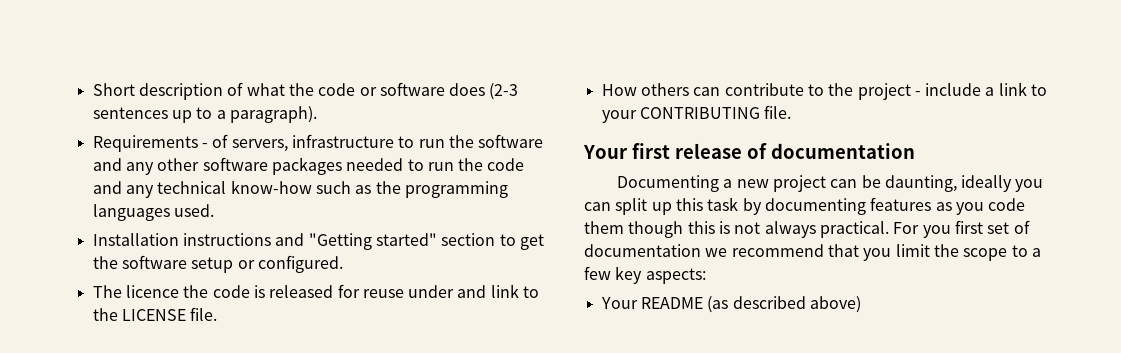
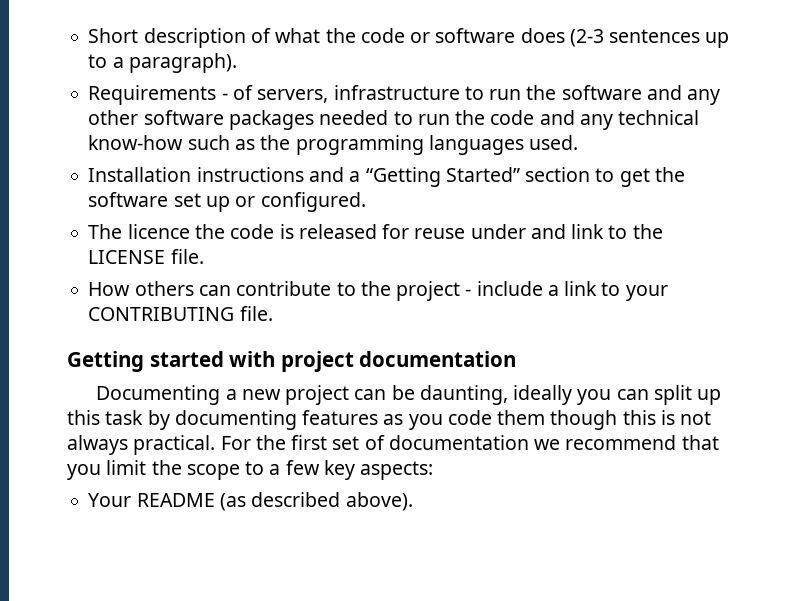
- Installation instructions and "Getting started" section to get the software setup or configured.
+ Installation instructions and a “Getting Started” section to get the software set up or configured.
- Your first release of documentation
+ Getting started with project documentation
- For you first set of documentation we recommend that you limit the scope to a few key aspects:
+ For the first set of documentation we recommend that you limit the scope to a few key aspects:
- Your README (as described above)
+ Your README (as described above).

